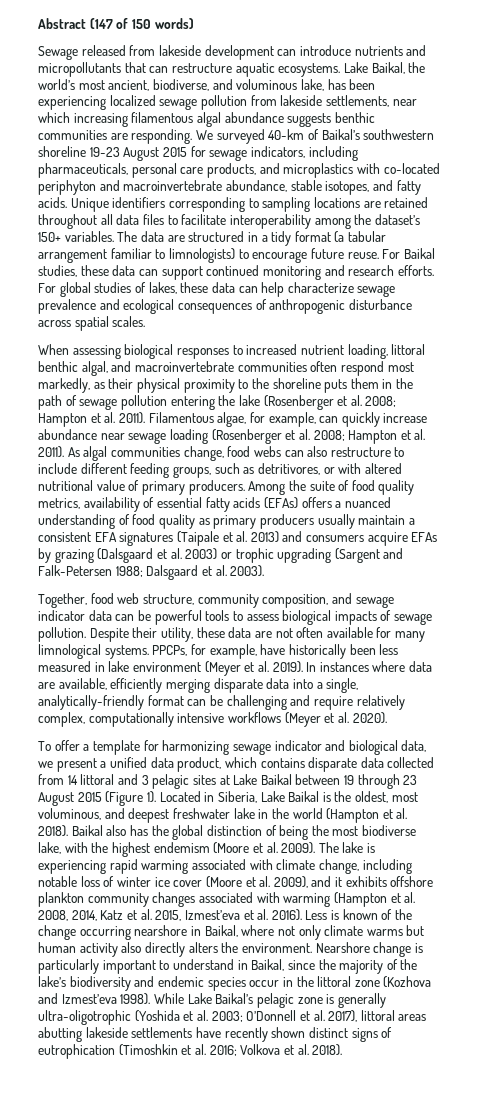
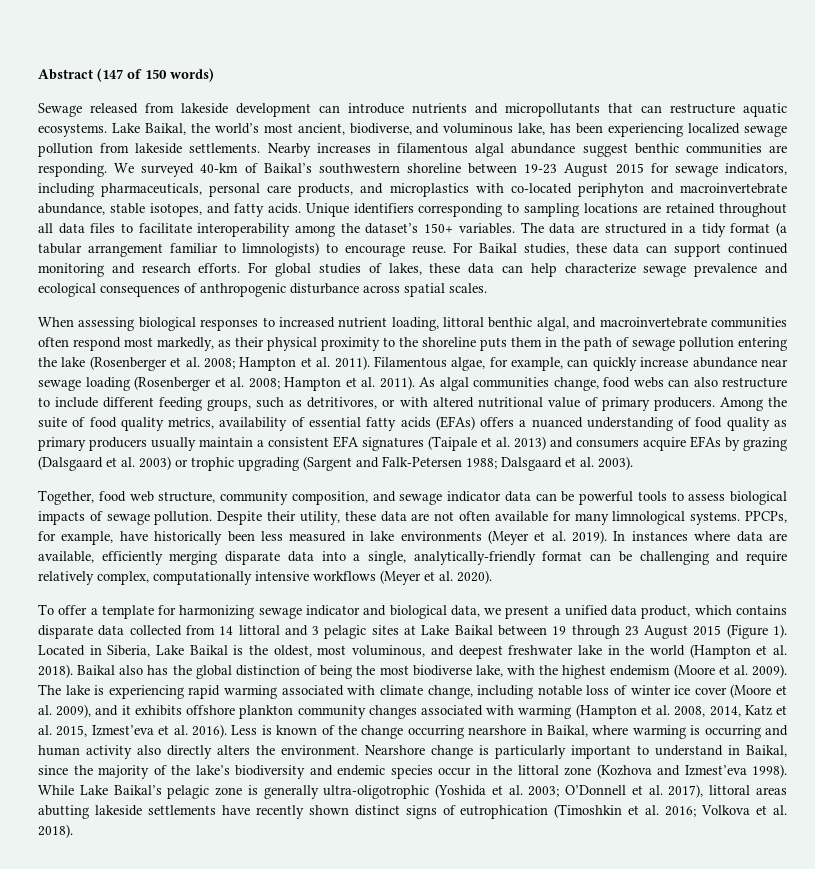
- Lake Baikal, the world’s most ancient, biodiverse, and voluminous lake, has been experiencing localized sewage pollution from lakeside settlements, near which increasing filamentous algal abundance suggests benthic communities are responding.
+ Lake Baikal, the world’s most ancient, biodiverse, and voluminous lake, has been experiencing localized sewage pollution from lakeside settlements. Nearby increases in filamentous algal abundance suggest benthic communities are responding.
- We surveyed 40-km of Baikal’s southwestern shoreline 19-23 August 2015 for sewage indicators, including pharmaceuticals, personal care products, and microplastics with co-located periphyton and macroinvertebrate abundance, stable isotopes, and fatty acids.
+ We surveyed 40-km of Baikal’s southwestern shoreline between 19-23 August 2015 for sewage indicators, including pharmaceuticals, personal care products, and microplastics with co-located periphyton and macroinvertebrate abundance, stable isotopes, and fatty acids.
- The data are structured in a tidy format (a tabular arrangement familiar to limnologists) to encourage future reuse.
+ The data are structured in a tidy format (a tabular arrangement familiar to limnologists) to encourage reuse.
- PPCPs, for example, have historically been less measured in lake environment (Meyer et al. 2019).
+ PPCPs, for example, have historically been less measured in lake environments (Meyer et al. 2019).
- Less is known of the change occurring nearshore in Baikal, where not only climate warms but human activity also directly alters the environment.
+ Less is known of the change occurring nearshore in Baikal, where warming is occurring and human activity also directly alters the environment.

